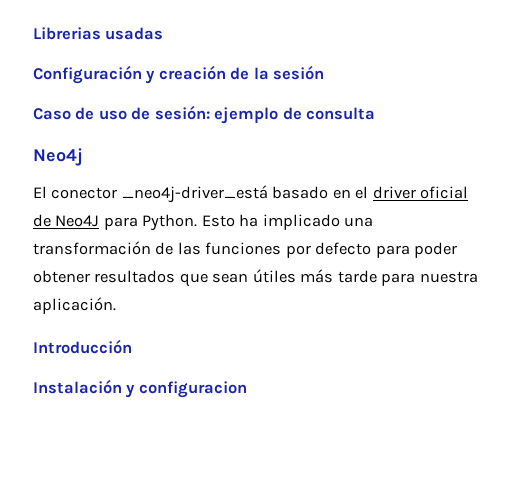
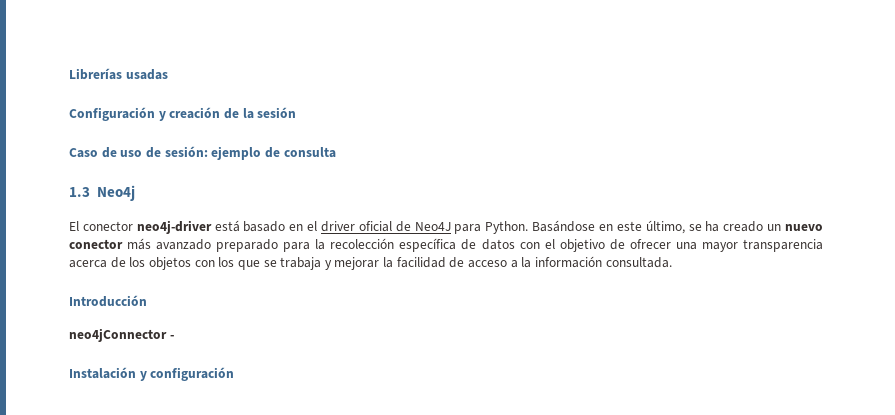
- Librerias usadas
+ Librerías usadas
- Neo4j
+ 1.3 Neo4j
- El conector _neo4j-driver_está basado en el driver oficial de Neo4J para Python.
+ El conector neo4j-driver está basado en el driver oficial de Neo4J para Python.
- Esto ha implicado una transformación de las funciones por defecto para poder obtener resultados que sean útiles más tarde para nuestra aplicación.
+ Basándose en este último, se ha creado un nuevo conector más avanzado preparado para la recolección específica de datos con el objetivo de ofrecer una mayor transparencia acerca de los objetos con los que se trabaja y mejorar la facilidad de acceso a la información consultada.
+ neo4jConnector -
- Instalación y configuracion
+ Instalación y configuración

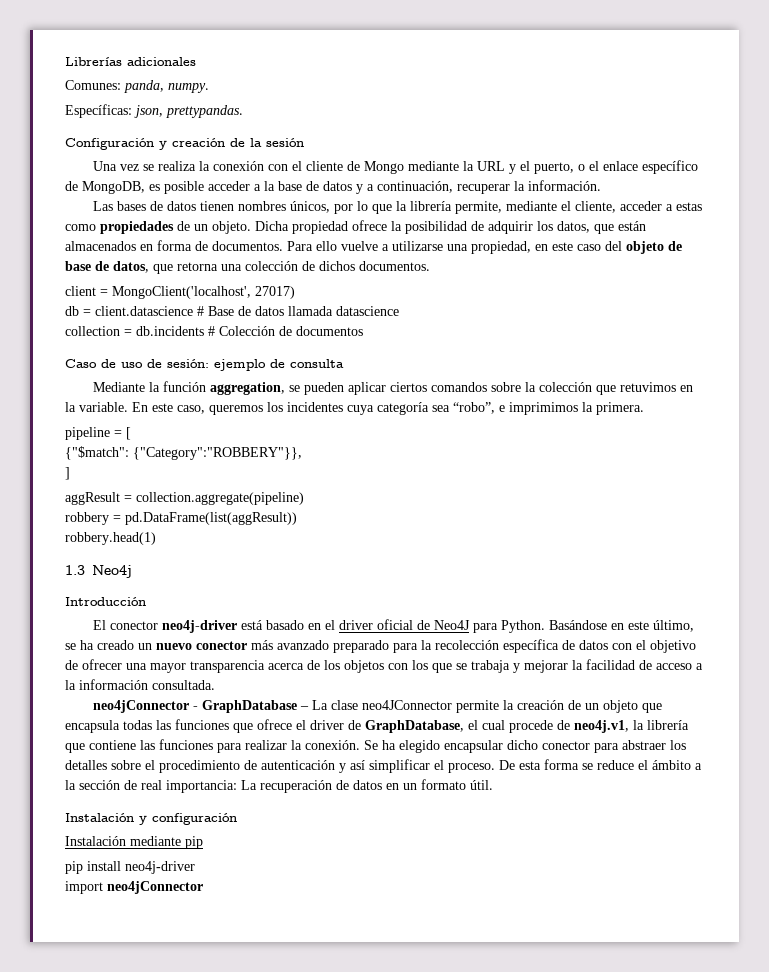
- Librerías usadas
+ Librerías adicionales
+ Comunes: panda, numpy.
+ Específicas: json, prettypandas.
+ Una vez se realiza la conexión con el cliente de Mongo mediante la URL y el puerto, o el enlace específico de MongoDB, es posible acceder a la base de datos y a continuación, recuperar la información.
+ Las bases de datos tienen nombres únicos, por lo que la librería permite, mediante el cliente, acceder a estas como propiedades de un objeto. Dicha propiedad ofrece la posibilidad de adquirir los datos, que están almacenados en forma de documentos. Para ello vuelve a utilizarse una propiedad, en este caso del objeto de base de datos, que retorna una colección de dichos documentos.
+ client = MongoClient('localhost', 27017)
+ db = client.datascience # Base de datos llamada datascience
+ collection = db.incidents # Colección de documentos
+ Mediante la función aggregation, se pueden aplicar ciertos comandos sobre la colección que retuvimos en la variable. En este caso, queremos los incidentes cuya categoría sea “robo”, e imprimimos la primera.
+ pipeline = [
+ {"$match": {"Category":"ROBBERY"}},
+ ]
+ aggResult = collection.aggregate(pipeline)
+ robbery = pd.DataFrame(list(aggResult))
+ robbery.head(1)
+ Introducción
- Introducción
- neo4jConnector -
+ neo4jConnector - GraphDatabase – La clase neo4JConnector permite la creación de un objeto que encapsula todas las funciones que ofrece el driver de GraphDatabase, el cual procede de neo4j.v1, la librería que contiene las funciones para realizar la conexión. Se ha elegido encapsular dicho conector para abstraer los detalles sobre el procedimiento de autenticación y así simplificar el proceso. De esta forma se reduce el ámbito a la sección de real importancia: La recuperación de datos en un formato útil.
  Instalación y configuración
+ Instalación mediante pip
+ pip install neo4j-driver
+ import neo4jConnector

